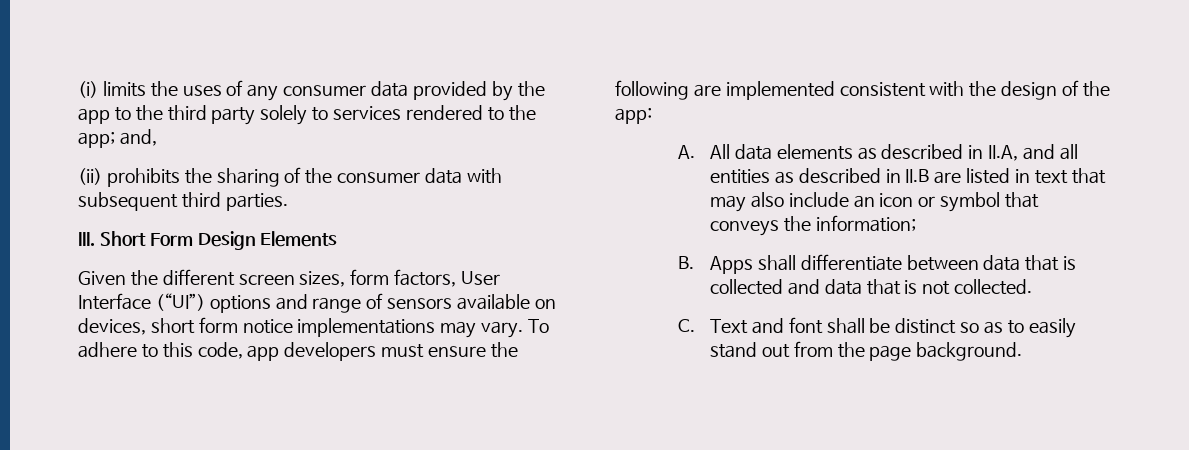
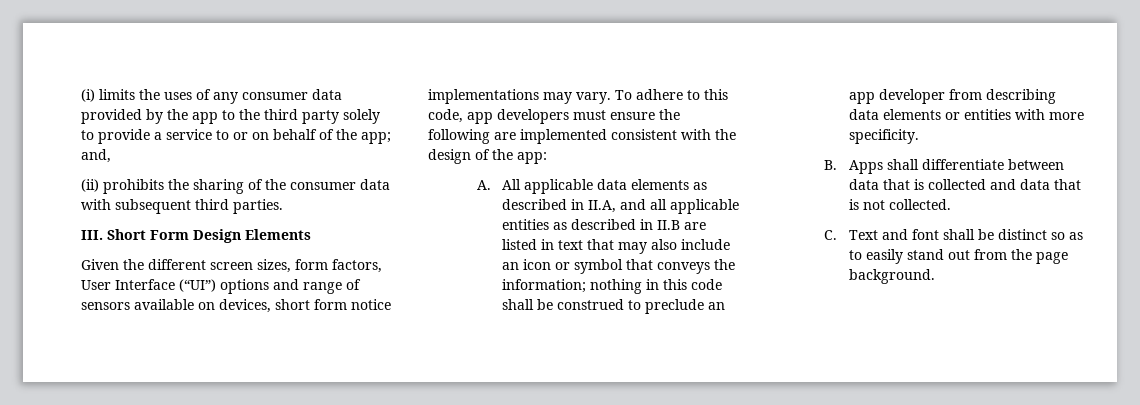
- (i) limits the uses of any consumer data provided by the app to the third party solely to services rendered to the app; and,
+ (i) limits the uses of any consumer data provided by the app to the third party solely to provide a service to or on behalf of the app; and,
- A. All data elements as described in II.A, and all entities as described in II.B are listed in text that may also include an icon or symbol that conveys the information;
+ A. All applicable data elements as described in II.A, and all applicable entities as described in II.B are listed in text that may also include an icon or symbol that conveys the information; nothing in this code shall be construed to preclude an app developer from describing data elements or entities with more specificity.

